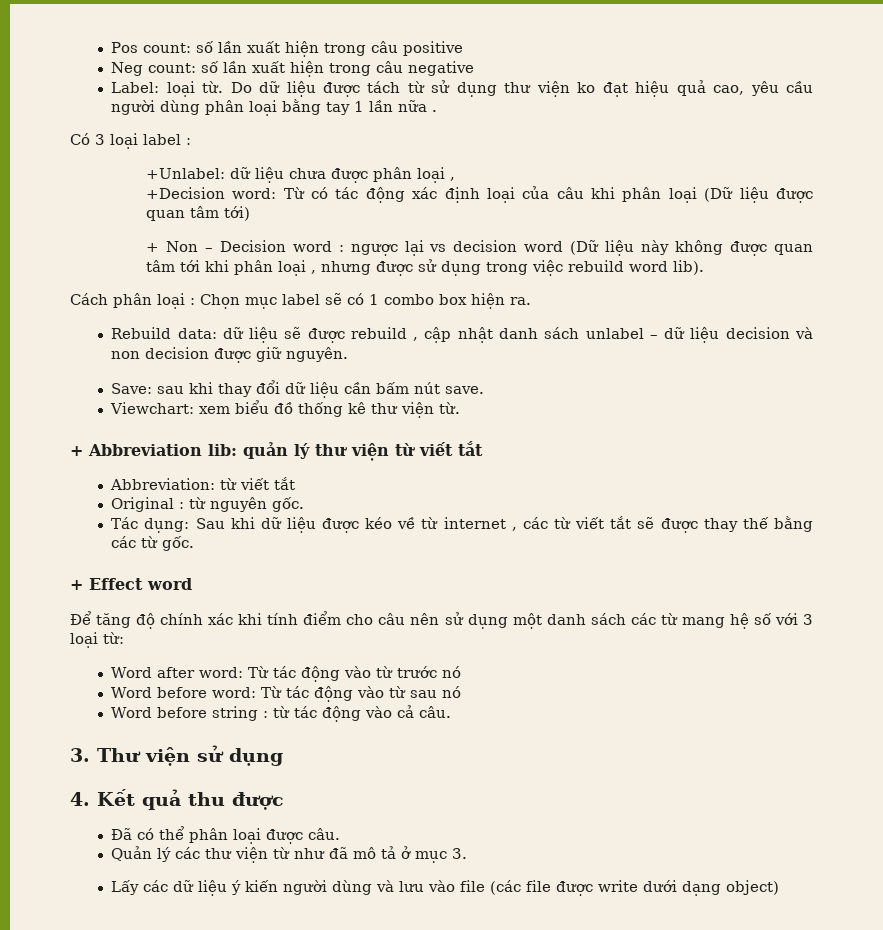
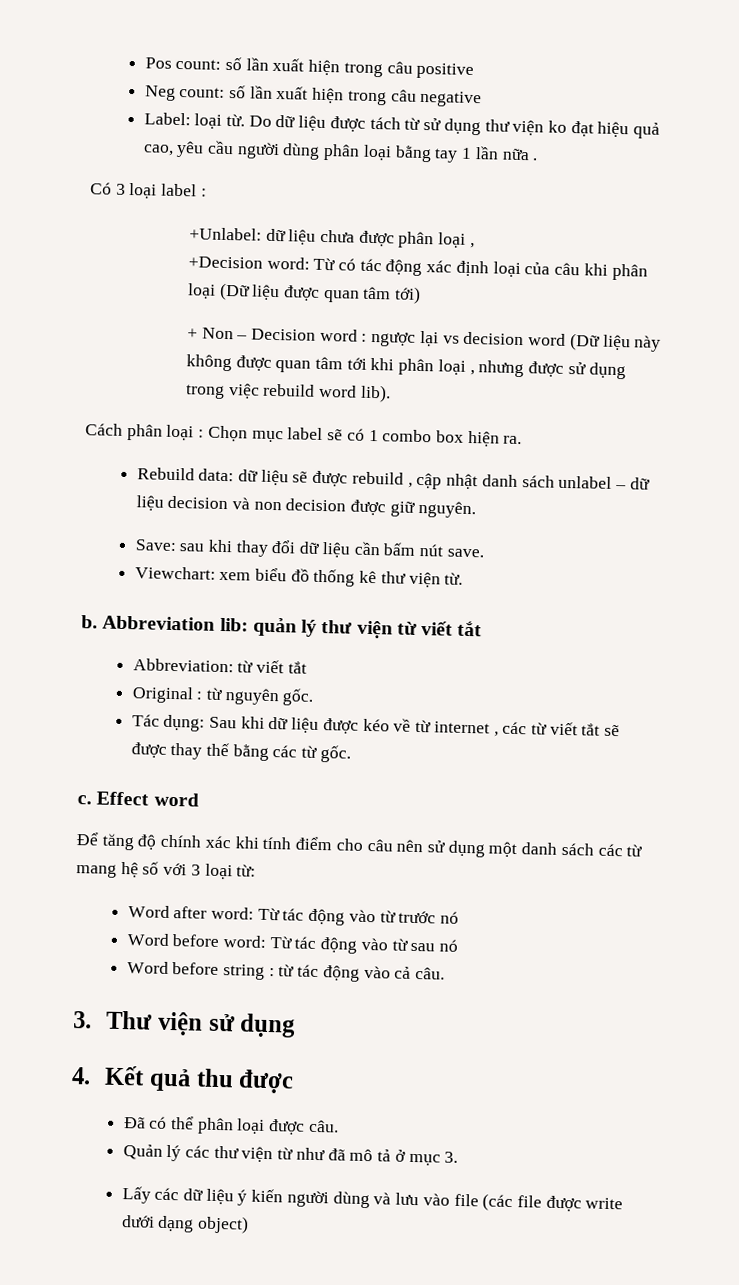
- + Abbreviation lib: quản lý thư viện từ viết tắt
+ b. Abbreviation lib: quản lý thư viện từ viết tắt
- + Effect word
+ c. Effect word

